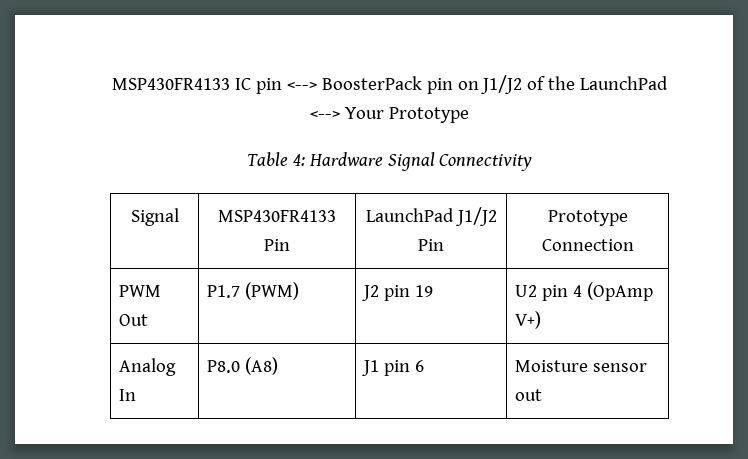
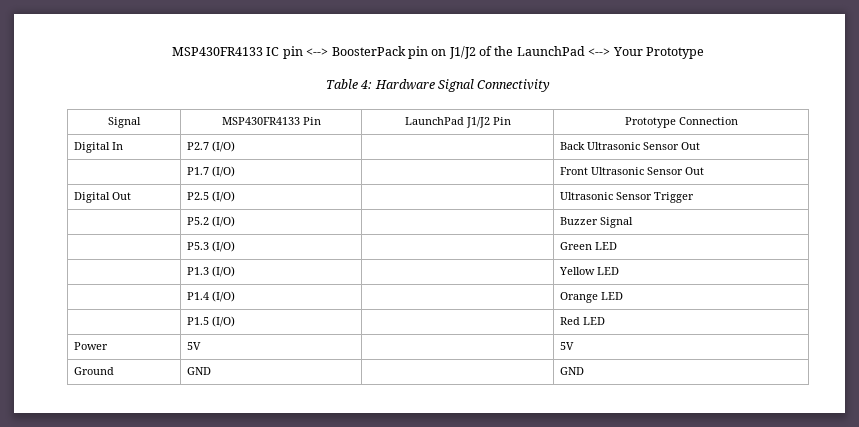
- PWM Out | P1.7 (PWM) | J2 pin 19 | U2 pin 4 (OpAmp V+)
- Analog In | P8.0 (A8) | J1 pin 6 | Moisture sensor out
+ Digital In | P2.7 (I/O) | | Back Ultrasonic Sensor Out
+ | P1.7 (I/O) | | Front Ultrasonic Sensor Out
+ Digital Out | P2.5 (I/O) | | Ultrasonic Sensor Trigger
+ | P5.2 (I/O) | | Buzzer Signal
+ | P5.3 (I/O) | | Green LED
+ | P1.3 (I/O) | | Yellow LED
+ | P1.4 (I/O) | | Orange LED
+ | P1.5 (I/O) | | Red LED
+ Power | 5V | | 5V
+ Ground | GND | | GND

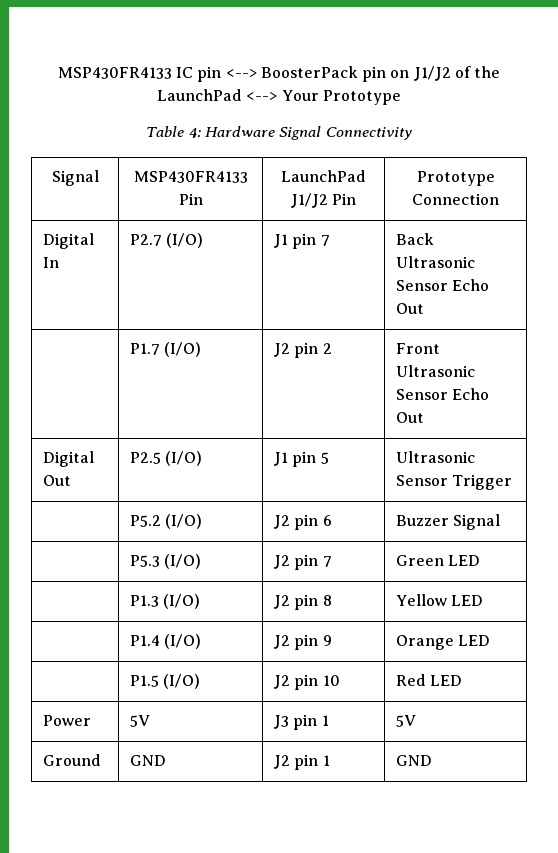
- Digital In | P2.7 (I/O) | | Back Ultrasonic Sensor Out
+ Digital In | P2.7 (I/O) | J1 pin 7 | Back Ultrasonic Sensor Echo Out
- | P1.7 (I/O) | | Front Ultrasonic Sensor Out
+ | P1.7 (I/O) | J2 pin 2 | Front Ultrasonic Sensor Echo Out
- Digital Out | P2.5 (I/O) | | Ultrasonic Sensor Trigger
+ Digital Out | P2.5 (I/O) | J1 pin 5 | Ultrasonic Sensor Trigger
- | P5.2 (I/O) | | Buzzer Signal
+ | P5.2 (I/O) | J2 pin 6 | Buzzer Signal
- | P5.3 (I/O) | | Green LED
+ | P5.3 (I/O) | J2 pin 7 | Green LED
- | P1.3 (I/O) | | Yellow LED
+ | P1.3 (I/O) | J2 pin 8 | Yellow LED
- | P1.4 (I/O) | | Orange LED
+ | P1.4 (I/O) | J2 pin 9 | Orange LED
- | P1.5 (I/O) | | Red LED
+ | P1.5 (I/O) | J2 pin 10 | Red LED
- Power | 5V | | 5V
+ Power | 5V | J3 pin 1 | 5V
- Ground | GND | | GND
+ Ground | GND | J2 pin 1 | GND

